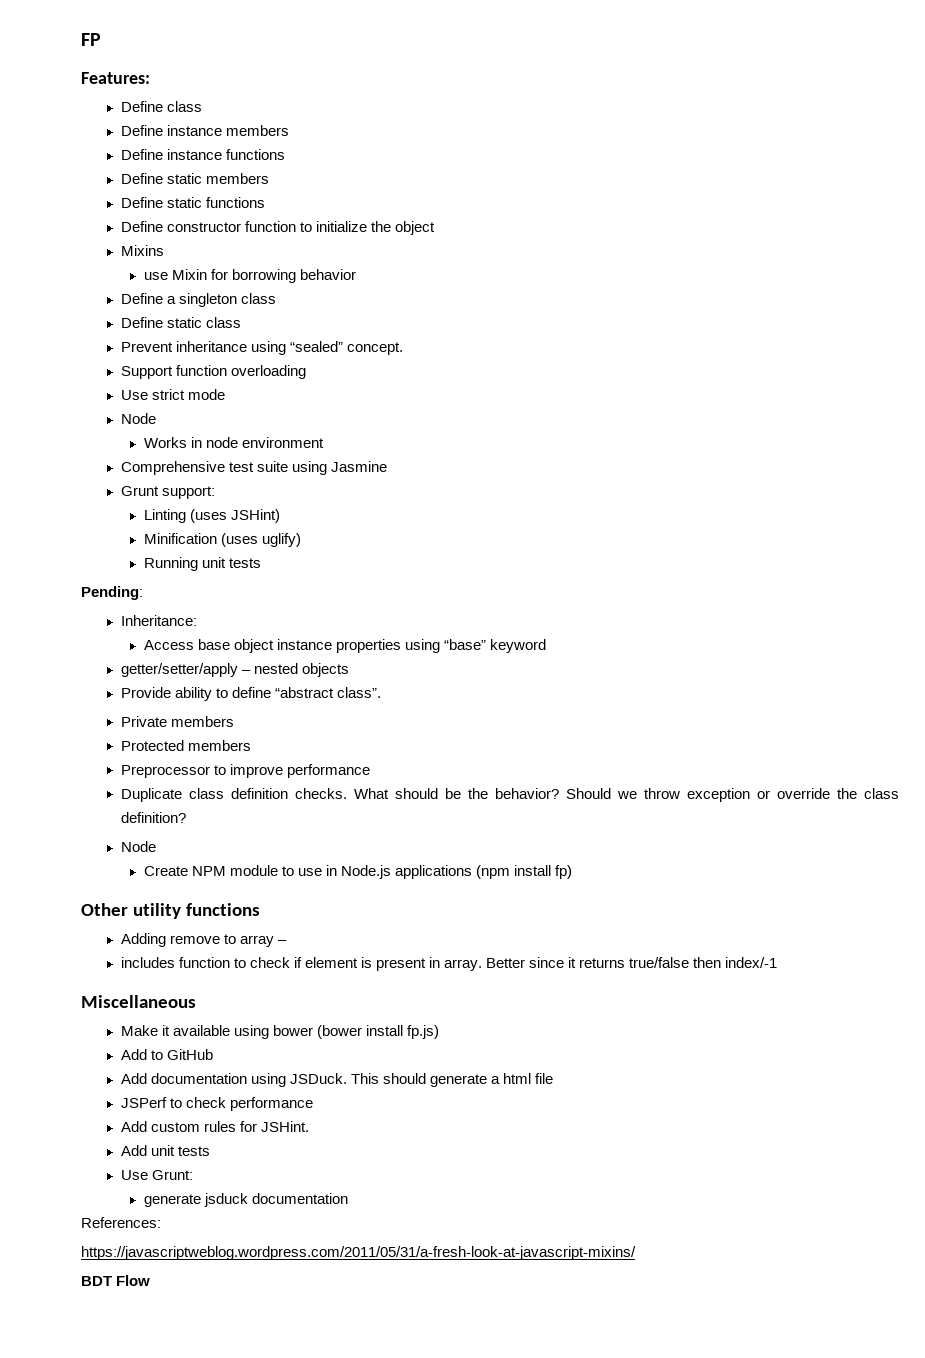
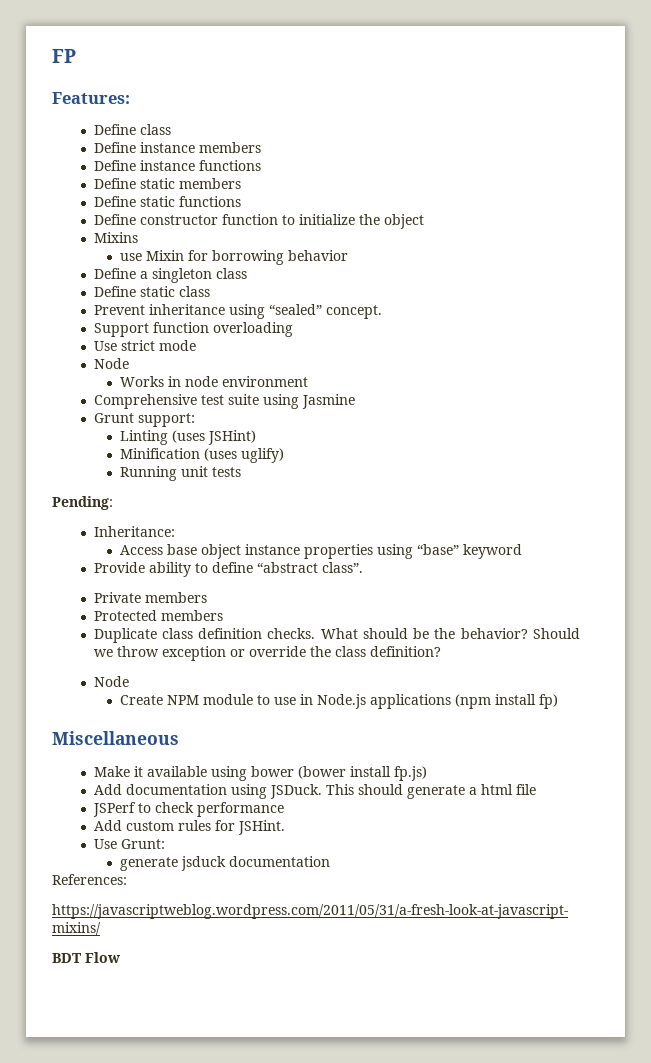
- getter/setter/apply – nested objects
- Preprocessor to improve performance
- Other utility functions
- Adding remove to array –
- includes function to check if element is present in array. Better since it returns true/false then index/-1
- Add to GitHub
- Add unit tests

